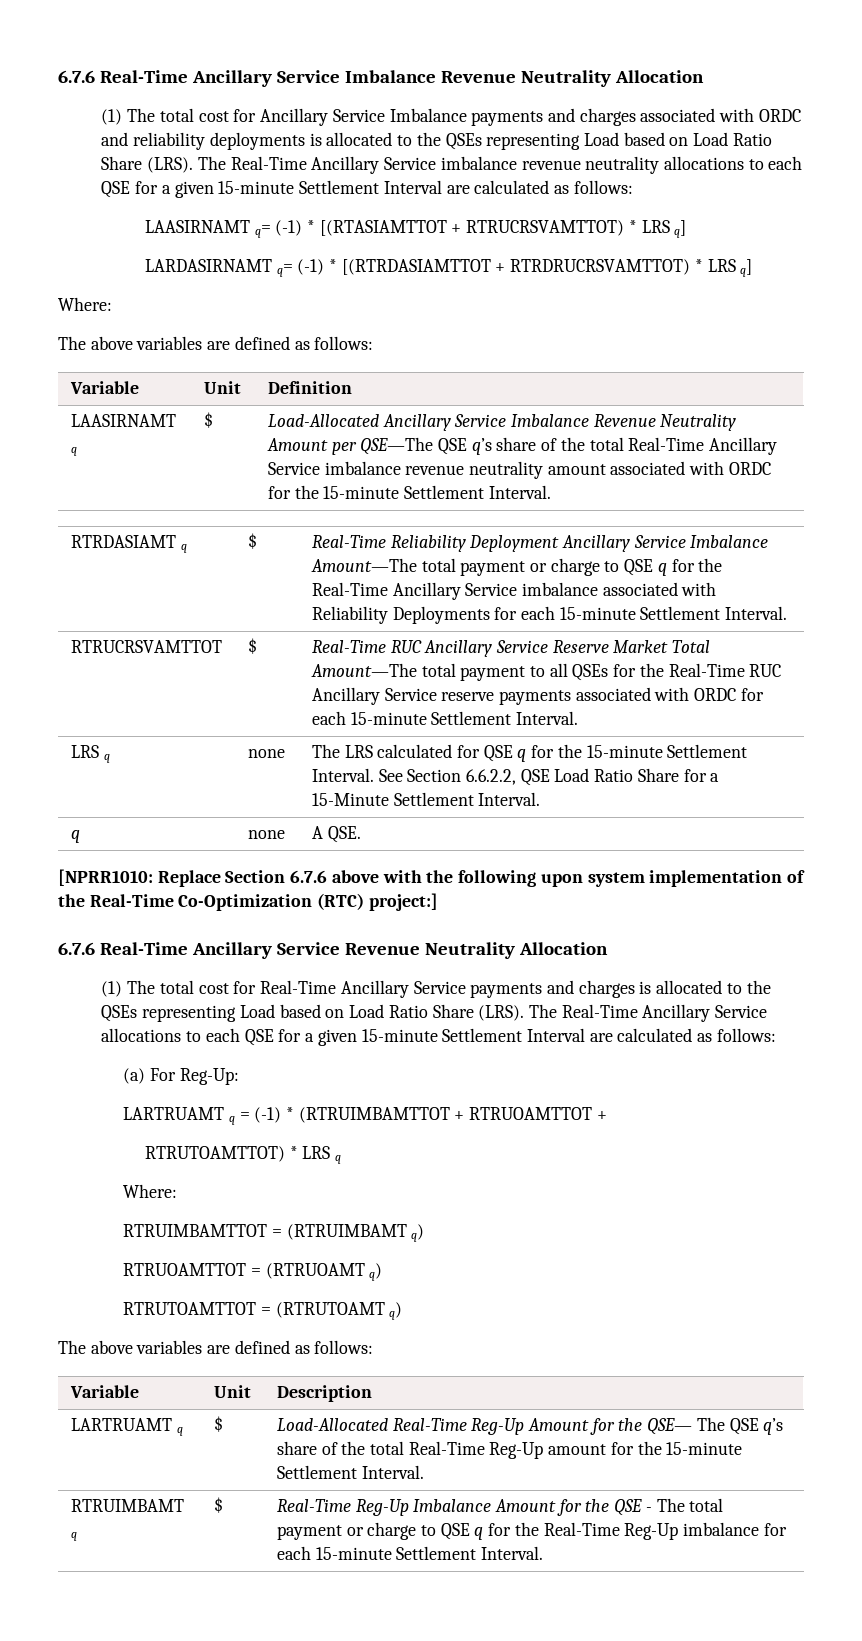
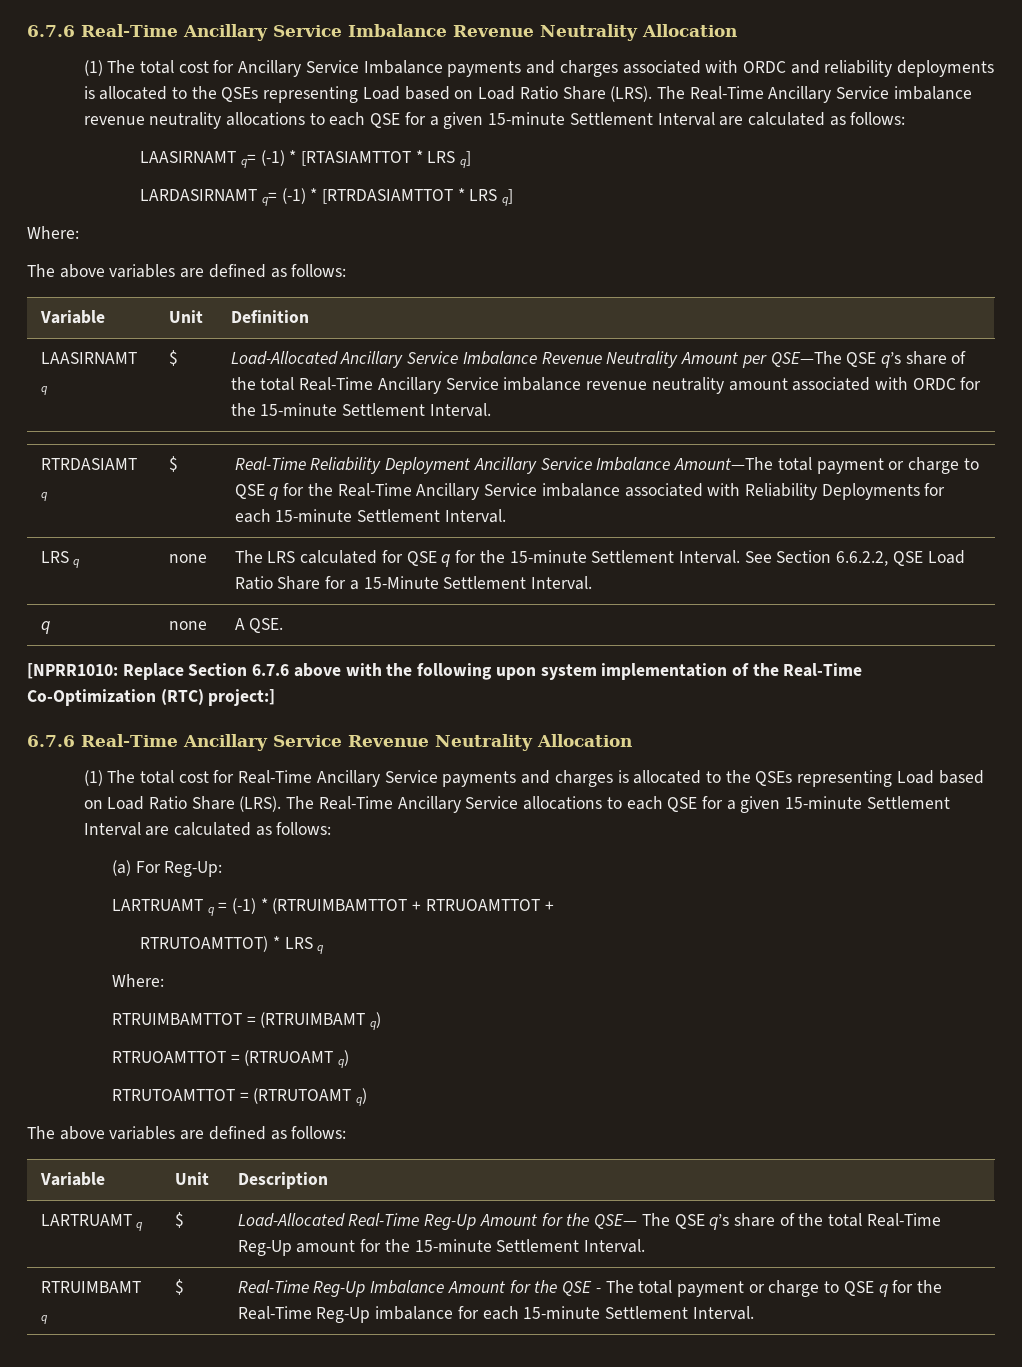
- LAASIRNAMT q= (-1) * [(RTASIAMTTOT + RTRUCRSVAMTTOT) * LRS q]
+ LAASIRNAMT q= (-1) * [RTASIAMTTOT * LRS q]
- LARDASIRNAMT q= (-1) * [(RTRDASIAMTTOT + RTRDRUCRSVAMTTOT) * LRS q]
+ LARDASIRNAMT q= (-1) * [RTRDASIAMTTOT * LRS q]
- RTRUCRSVAMTTOT | $ | Real-Time RUC Ancillary Service Reserve Market Total Amount—The total payment to all QSEs for the Real-Time RUC Ancillary Service reserve payments associated with ORDC for each 15-minute Settlement Interval.

